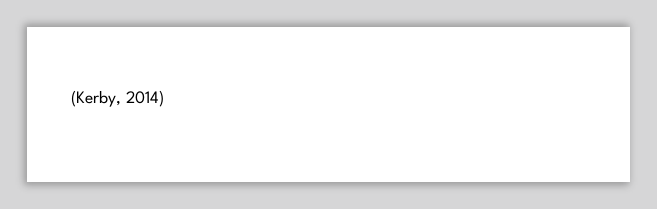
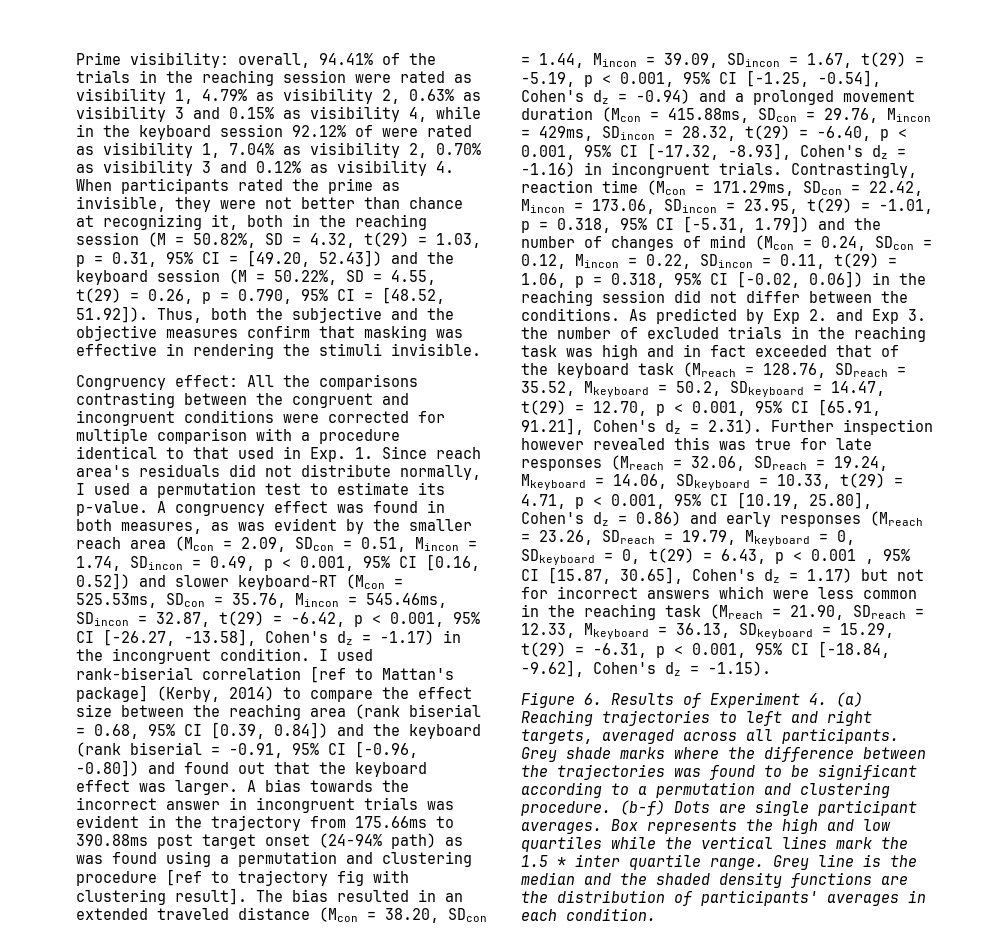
- (Kerby, 2014)
+ Prime visibility: overall, 94.41% of the trials in the reaching session were rated as visibility 1, 4.79% as visibility 2, 0.63% as visibility 3 and 0.15% as visibility 4, while in the keyboard session 92.12% of were rated as visibility 1, 7.04% as visibility 2, 0.70% as visibility 3 and 0.12% as visibility 4. When participants rated the prime as invisible, they were not better than chance at recognizing it, both in the reaching session (M = 50.82%, SD = 4.32, t(29) = 1.03, p = 0.31, 95% CI = [49.20, 52.43]) and the keyboard session (M = 50.22%, SD = 4.55, t(29) = 0.26, p = 0.790, 95% CI = [48.52, 51.92]). Thus, both the subjective and the objective measures confirm that masking was effective in rendering the stimuli invisible.
+ Congruency effect: All the comparisons contrasting between the congruent and incongruent conditions were corrected for multiple comparison with a procedure identical to that used in Exp. 1. Since reach area's residuals did not distribute normally, I used a permutation test to estimate its p-value. A congruency effect was found in both measures, as was evident by the smaller reach area (Mcon = 2.09, SDcon = 0.51, Mincon = 1.74, SDincon = 0.49, p < 0.001, 95% CI [0.16, 0.52]) and slower keyboard-RT (Mcon = 525.53ms, SDcon = 35.76, Mincon = 545.46ms, SDincon = 32.87, t(29) = -6.42, p < 0.001, 95% CI [-26.27, -13.58], Cohen's dz = -1.17) in the incongruent condition. I used rank-biserial correlation [ref to Mattan's package] (Kerby, 2014) to compare the effect size between the reaching area (rank biserial = 0.68, 95% CI [0.39, 0.84]) and the keyboard (rank biserial = -0.91, 95% CI [-0.96, -0.80]) and found out that the keyboard effect was larger. A bias towards the incorrect answer in incongruent trials was evident in the trajectory from 175.66ms to 390.88ms post target onset (24-94% path) as was found using a permutation and clustering procedure [ref to trajectory fig with clustering result]. The bias resulted in an extended traveled distance (Mcon = 38.20, SDcon = 1.44, Mincon = 39.09, SDincon = 1.67, t(29) = -5.19, p < 0.001, 95% CI [-1.25, -0.54], Cohen's dz = -0.94) and a prolonged movement duration (Mcon = 415.88ms, SDcon = 29.76, Mincon = 429ms, SDincon = 28.32, t(29) = -6.40, p < 0.001, 95% CI [-17.32, -8.93], Cohen's dz = -1.16) in incongruent trials. Contrastingly, reaction time (Mcon = 171.29ms, SDcon = 22.42, Mincon = 173.06, SDincon = 23.95, t(29) = -1.01, p = 0.318, 95% CI [-5.31, 1.79]) and the number of changes of mind (Mcon = 0.24, SDcon = 0.12, Mincon = 0.22, SDincon = 0.11, t(29) = 1.06, p = 0.318, 95% CI [-0.02, 0.06]) in the reaching session did not differ between the conditions. As predicted by Exp 2. and Exp 3. the number of excluded trials in the reaching task was high and in fact exceeded that of the keyboard task (Mreach = 128.76, SDreach = 35.52, Mkeyboard = 50.2, SDkeyboard = 14.47, t(29) = 12.70, p < 0.001, 95% CI [65.91, 91.21], Cohen's dz = 2.31). Further inspection however revealed this was true for late responses (Mreach = 32.06, SDreach = 19.24, Mkeyboard = 14.06, SDkeyboard = 10.33, t(29) = 4.71, p < 0.001, 95% CI [10.19, 25.80], Cohen's dz = 0.86) and early responses (Mreach = 23.26, SDreach = 19.79, Mkeyboard = 0, SDkeyboard = 0, t(29) = 6.43, p < 0.001 , 95% CI [15.87, 30.65], Cohen's dz = 1.17) but not for incorrect answers which were less common in the reaching task (Mreach = 21.90, SDreach = 12.33, Mkeyboard = 36.13, SDkeyboard = 15.29, t(29) = -6.31, p < 0.001, 95% CI [-18.84, -9.62], Cohen's dz = -1.15).
+ Figure 6. Results of Experiment 4. (a) Reaching trajectories to left and right targets, averaged across all participants. Grey shade marks where the difference between the trajectories was found to be significant according to a permutation and clustering procedure. (b-f) Dots are single participant averages. Box represents the high and low quartiles while the vertical lines mark the 1.5 * inter quartile range. Grey line is the median and the shaded density functions are the distribution of participants' averages in each condition.

